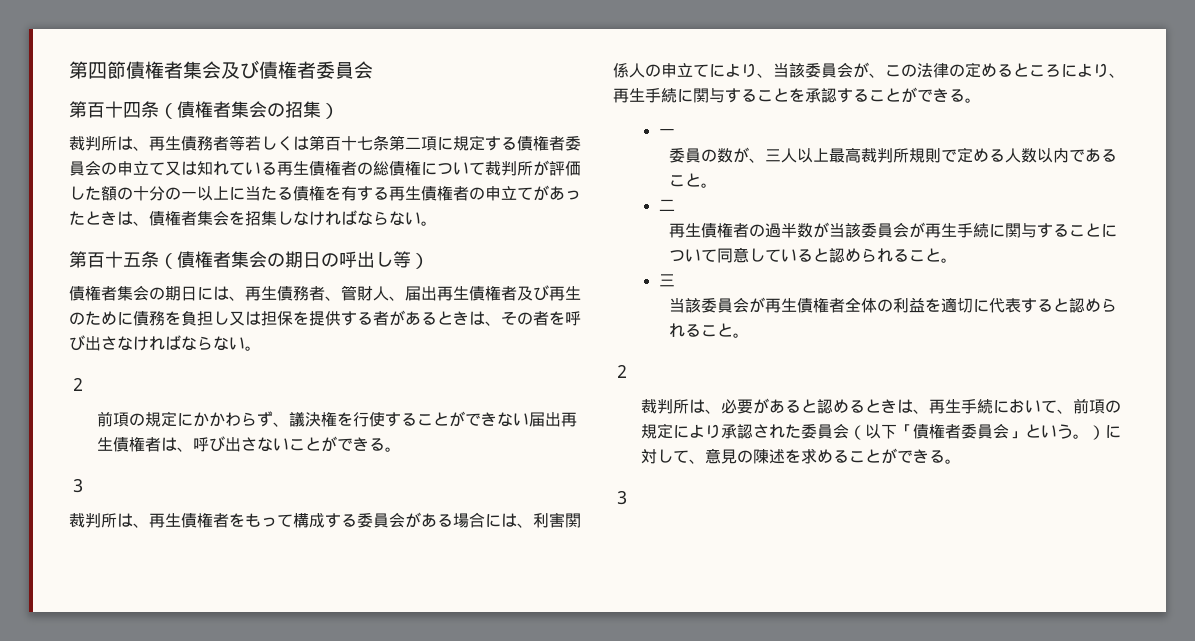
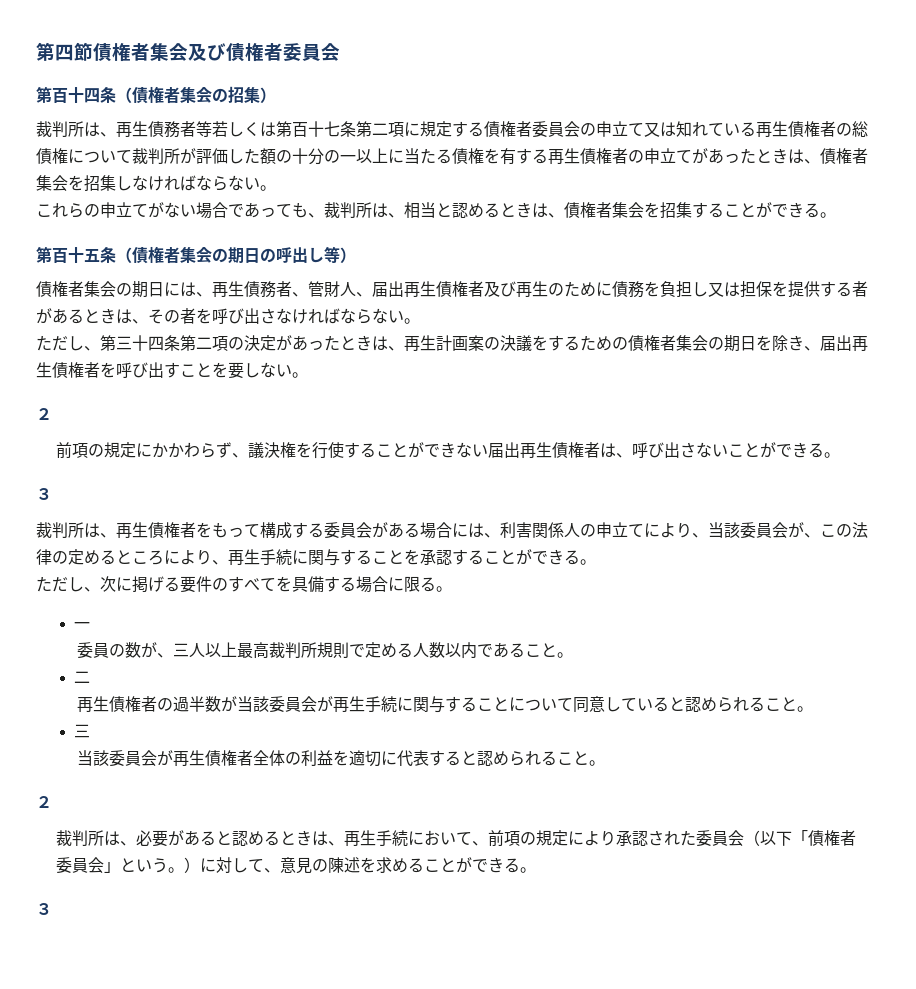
+ これらの申立てがない場合であっても、裁判所は、相当と認めるときは、債権者集会を招集することができる。
+ ただし、第三十四条第二項の決定があったときは、再生計画案の決議をするための債権者集会の期日を除き、届出再生債権者を呼び出すことを要しない。
+ ただし、次に掲げる要件のすべてを具備する場合に限る。

